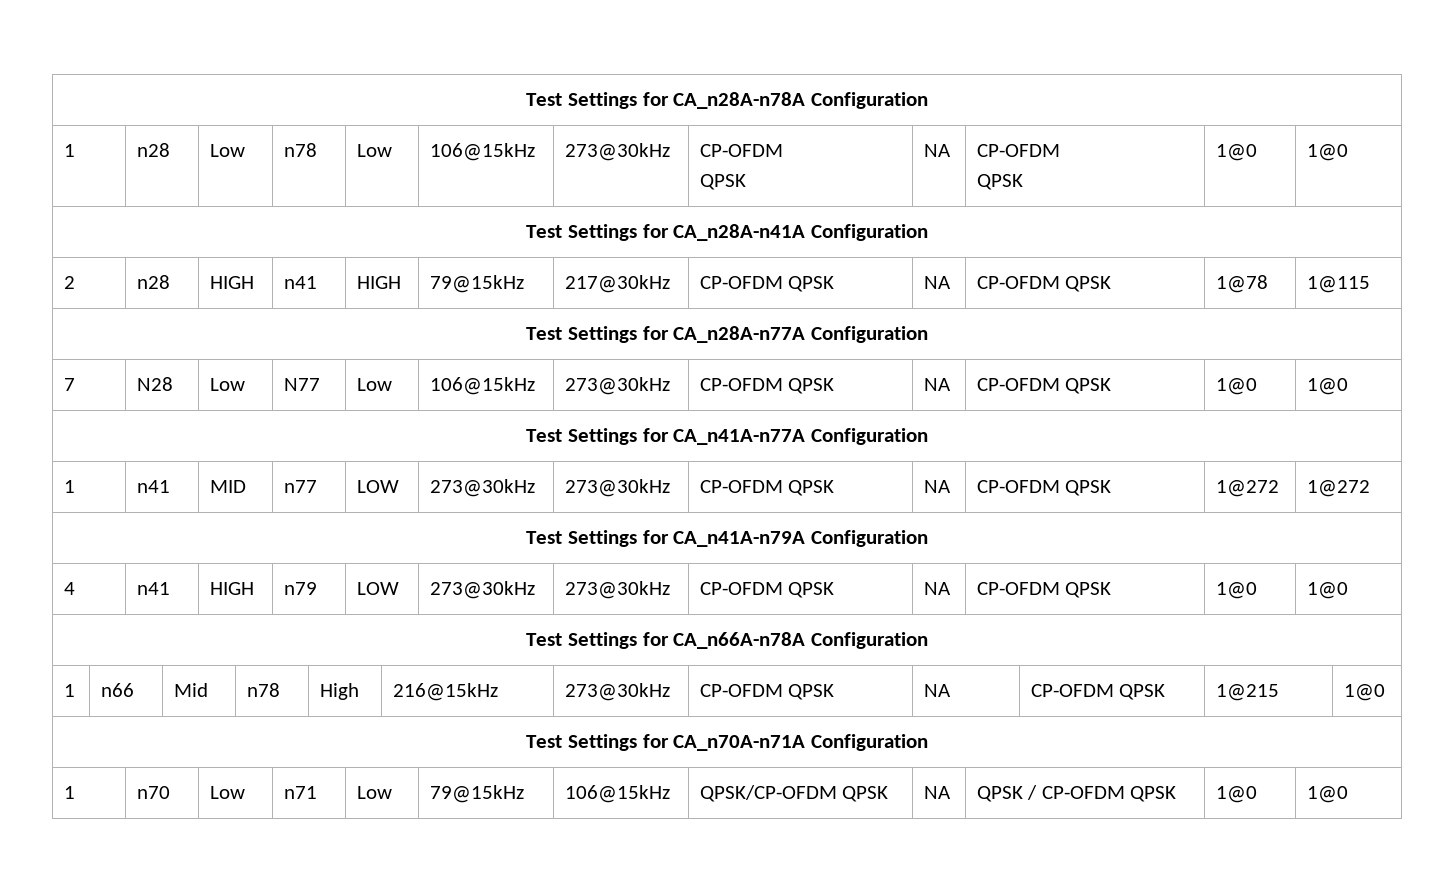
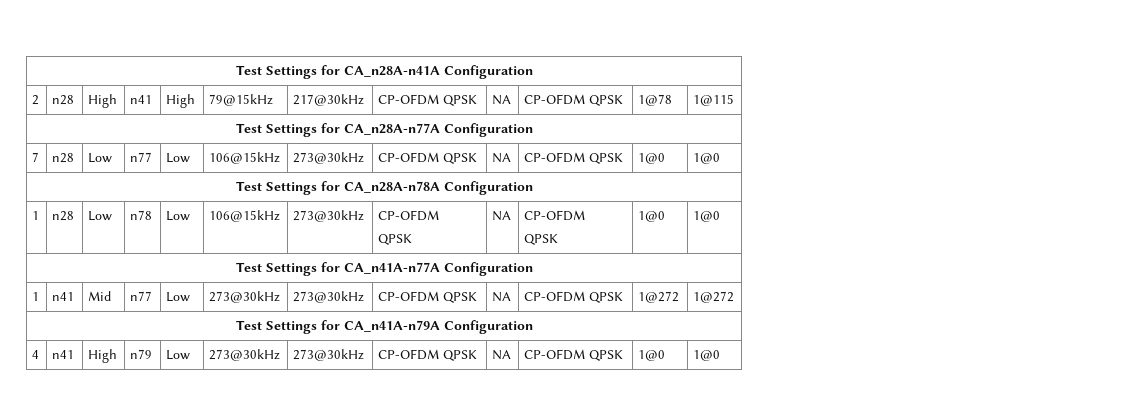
+ Test Settings for CA_n28A-n41A Configuration
+ 2 | n28 | High | n41 | High | 79@15kHz | 217@30kHz | CP-OFDM QPSK | NA | CP-OFDM QPSK | 1@78 | 1@115
+ Test Settings for CA_n28A-n77A Configuration
+ 7 | n28 | Low | n77 | Low | 106@15kHz | 273@30kHz | CP-OFDM QPSK | NA | CP-OFDM QPSK | 1@0 | 1@0
- Test Settings for CA_n28A-n41A Configuration
- 2 | n28 | HIGH | n41 | HIGH | 79@15kHz | 217@30kHz | CP-OFDM QPSK | NA | CP-OFDM QPSK | 1@78 | 1@115
- Test Settings for CA_n28A-n77A Configuration
- 7 | N28 | Low | N77 | Low | 106@15kHz | 273@30kHz | CP-OFDM QPSK | NA | CP-OFDM QPSK | 1@0 | 1@0
- 1 | n41 | MID | n77 | LOW | 273@30kHz | 273@30kHz | CP-OFDM QPSK | NA | CP-OFDM QPSK | 1@272 | 1@272
+ 1 | n41 | Mid | n77 | Low | 273@30kHz | 273@30kHz | CP-OFDM QPSK | NA | CP-OFDM QPSK | 1@272 | 1@272
- 4 | n41 | HIGH | n79 | LOW | 273@30kHz | 273@30kHz | CP-OFDM QPSK | NA | CP-OFDM QPSK | 1@0 | 1@0
+ 4 | n41 | High | n79 | Low | 273@30kHz | 273@30kHz | CP-OFDM QPSK | NA | CP-OFDM QPSK | 1@0 | 1@0
- Test Settings for CA_n66A-n78A Configuration
- 1 | n66 | Mid | n78 | High | 216@15kHz | 273@30kHz | CP-OFDM QPSK | NA | CP-OFDM QPSK | 1@215 | 1@0
- Test Settings for CA_n70A-n71A Configuration
- 1 | n70 | Low | n71 | Low | 79@15kHz | 106@15kHz | QPSK/CP-OFDM QPSK | NA | QPSK / CP-OFDM QPSK | 1@0 | 1@0

